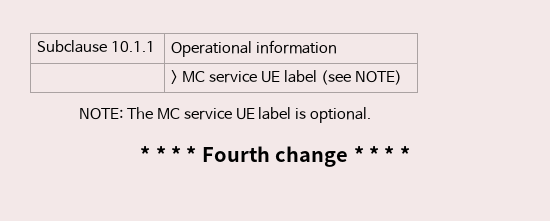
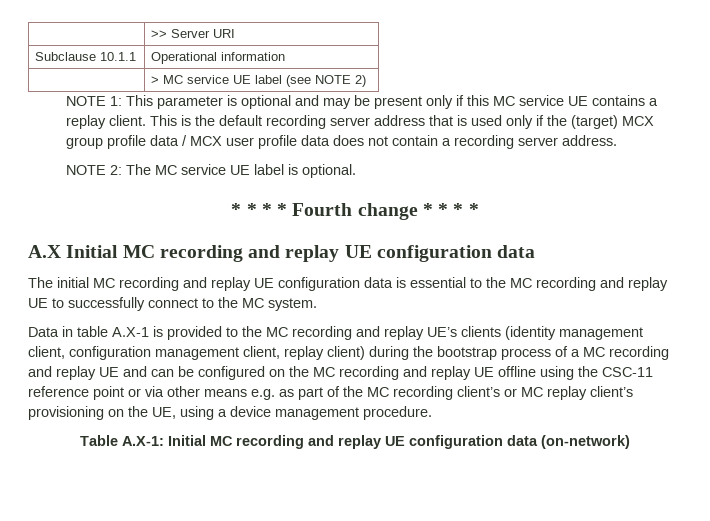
+ | >> Server URI
- | > MC service UE label (see NOTE)
- NOTE: The MC service UE label is optional.
+ | > MC service UE label (see NOTE 2)
+ NOTE 1: This parameter is optional and may be present only if this MC service UE contains a replay client. This is the default recording server address that is used only if the (target) MCX group profile data / MCX user profile data does not contain a recording server address.
+ NOTE 2: The MC service UE label is optional.
+ A.X Initial MC recording and replay UE configuration data
+ The initial MC recording and replay UE configuration data is essential to the MC recording and replay UE to successfully connect to the MC system.
+ Data in table A.X-1 is provided to the MC recording and replay UE’s clients (identity management client, configuration management client, replay client) during the bootstrap process of a MC recording and replay UE and can be configured on the MC recording and replay UE offline using the CSC-11 reference point or via other means e.g. as part of the MC recording client’s or MC replay client’s provisioning on the UE, using a device management procedure.
+ Table A.X-1: Initial MC recording and replay UE configuration data (on-network)

